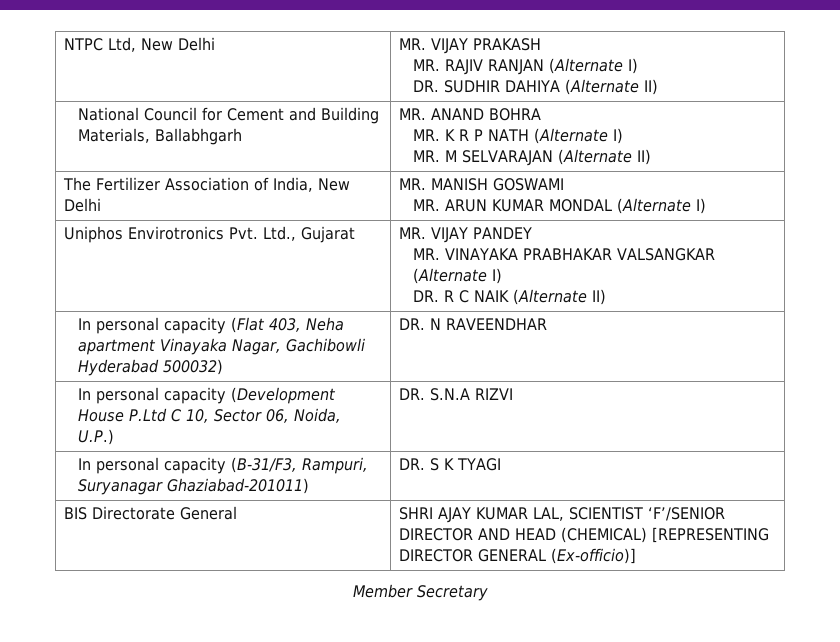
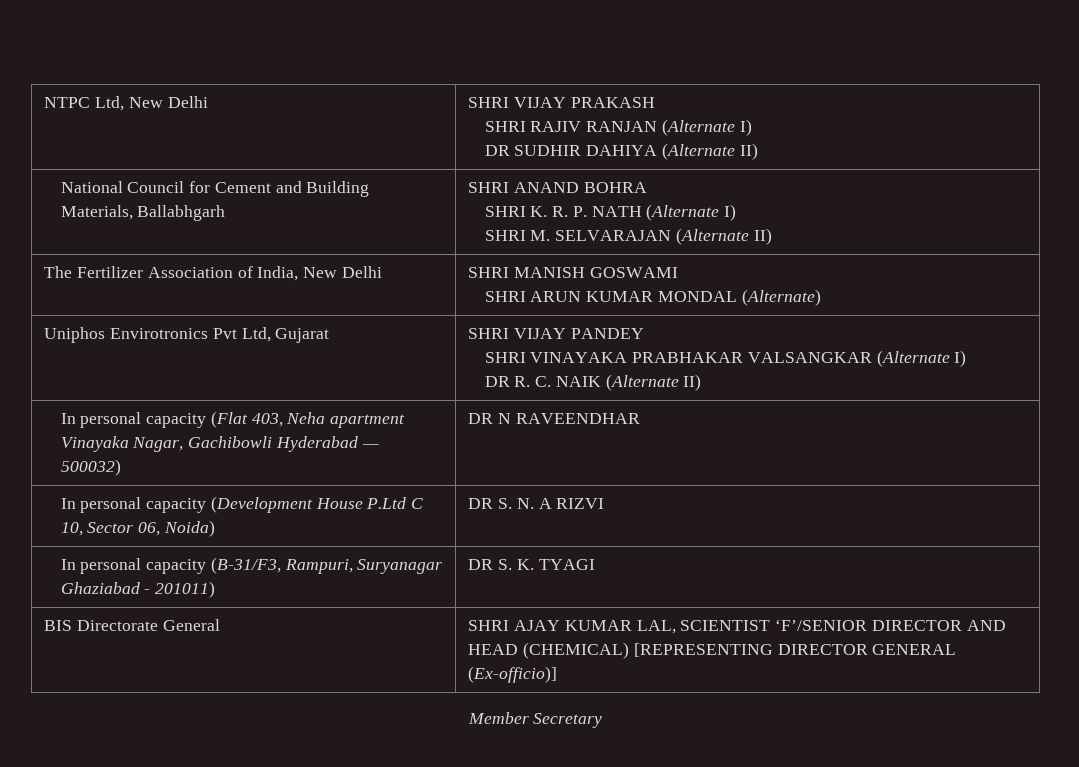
- NTPC Ltd, New Delhi | MR. VIJAY PRAKASH
- MR. RAJIV RANJAN (Alternate I)
- DR. SUDHIR DAHIYA (Alternate II)
+ NTPC Ltd, New Delhi | SHRI VIJAY PRAKASH
+ SHRI RAJIV RANJAN (Alternate I)
+ DR SUDHIR DAHIYA (Alternate II)
- National Council for Cement and Building Materials, Ballabhgarh | MR. ANAND BOHRA
- MR. K R P NATH (Alternate I)
- MR. M SELVARAJAN (Alternate II)
+ National Council for Cement and Building Materials, Ballabhgarh | SHRI ANAND BOHRA
+ SHRI K. R. P. NATH (Alternate I)
+ SHRI M. SELVARAJAN (Alternate II)
- The Fertilizer Association of India, New Delhi | MR. MANISH GOSWAMI
- MR. ARUN KUMAR MONDAL (Alternate I)
+ The Fertilizer Association of India, New Delhi | SHRI MANISH GOSWAMI
+ SHRI ARUN KUMAR MONDAL (Alternate)
- Uniphos Envirotronics Pvt. Ltd., Gujarat | MR. VIJAY PANDEY
- MR. VINAYAKA PRABHAKAR VALSANGKAR (Alternate I)
- DR. R C NAIK (Alternate II)
+ Uniphos Envirotronics Pvt Ltd, Gujarat | SHRI VIJAY PANDEY
+ SHRI VINAYAKA PRABHAKAR VALSANGKAR (Alternate I)
+ DR R. C. NAIK (Alternate II)
- In personal capacity (Flat 403, Neha apartment Vinayaka Nagar, Gachibowli Hyderabad 500032) | DR. N RAVEENDHAR
+ In personal capacity (Flat 403, Neha apartment Vinayaka Nagar, Gachibowli Hyderabad — 500032) | DR N RAVEENDHAR
- In personal capacity (Development House P.Ltd C 10, Sector 06, Noida, U.P.) | DR. S.N.A RIZVI
+ In personal capacity (Development House P.Ltd C 10, Sector 06, Noida) | DR S. N. A RIZVI
- In personal capacity (B-31/F3, Rampuri, Suryanagar Ghaziabad-201011) | DR. S K TYAGI
+ In personal capacity (B-31/F3, Rampuri, Suryanagar Ghaziabad - 201011) | DR S. K. TYAGI

